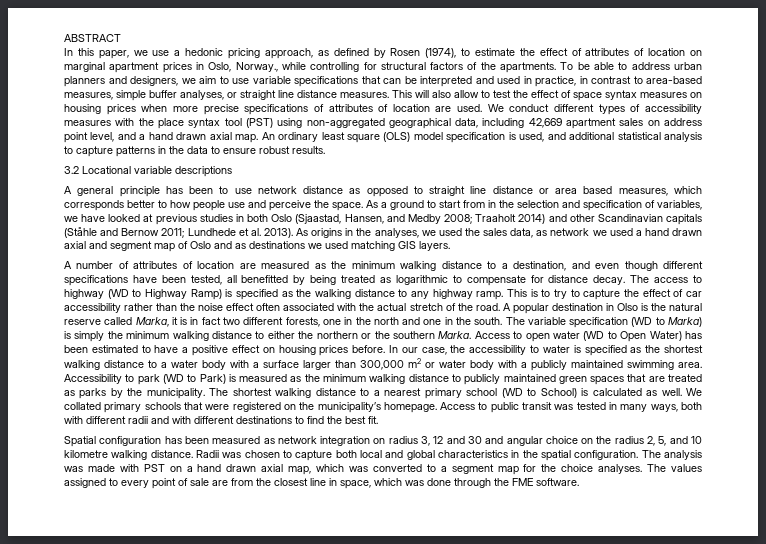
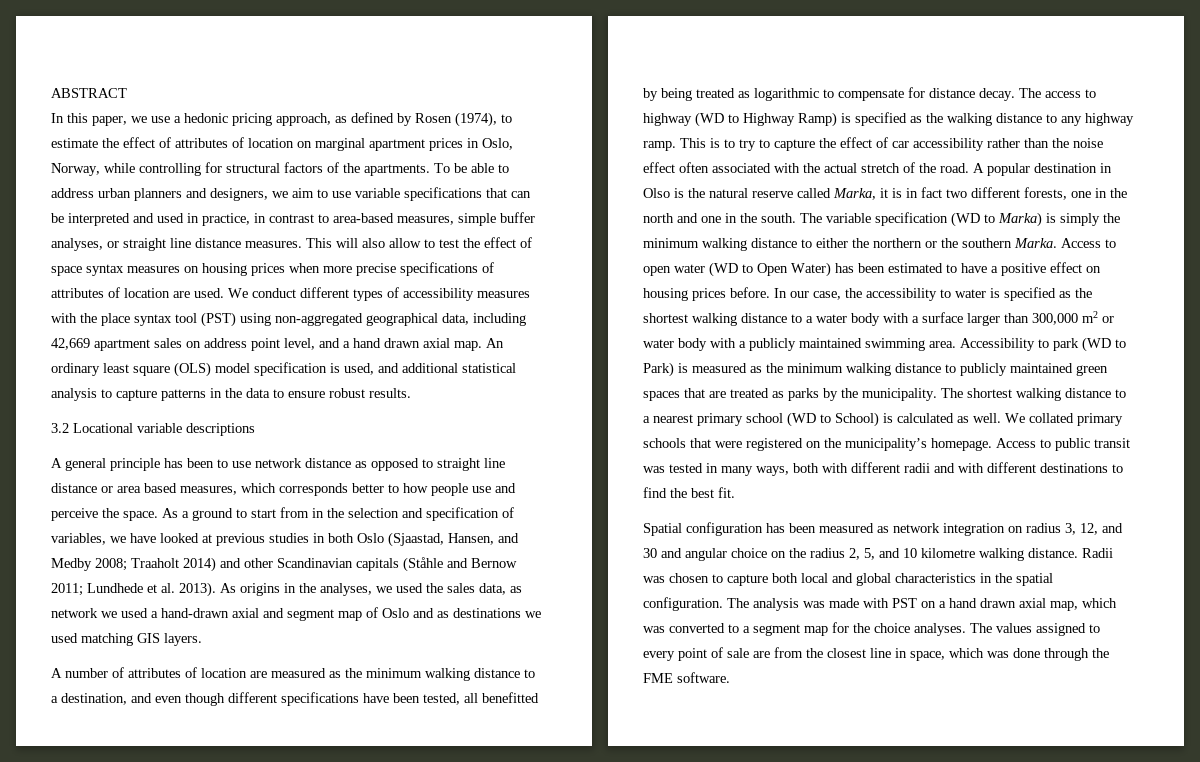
- In this paper, we use a hedonic pricing approach, as defined by Rosen (1974), to estimate the effect of attributes of location on marginal apartment prices in Oslo, Norway., while controlling for structural factors of the apartments.
+ In this paper, we use a hedonic pricing approach, as defined by Rosen (1974), to estimate the effect of attributes of location on marginal apartment prices in Oslo, Norway, while controlling for structural factors of the apartments.
- As origins in the analyses, we used the sales data, as network we used a hand drawn axial and segment map of Oslo and as destinations we used matching GIS layers.
+ As origins in the analyses, we used the sales data, as network we used a hand-drawn axial and segment map of Oslo and as destinations we used matching GIS layers.
- Spatial configuration has been measured as network integration on radius 3, 12 and 30 and angular choice on the radius 2, 5, and 10 kilometre walking distance.
+ Spatial configuration has been measured as network integration on radius 3, 12, and 30 and angular choice on the radius 2, 5, and 10 kilometre walking distance.

